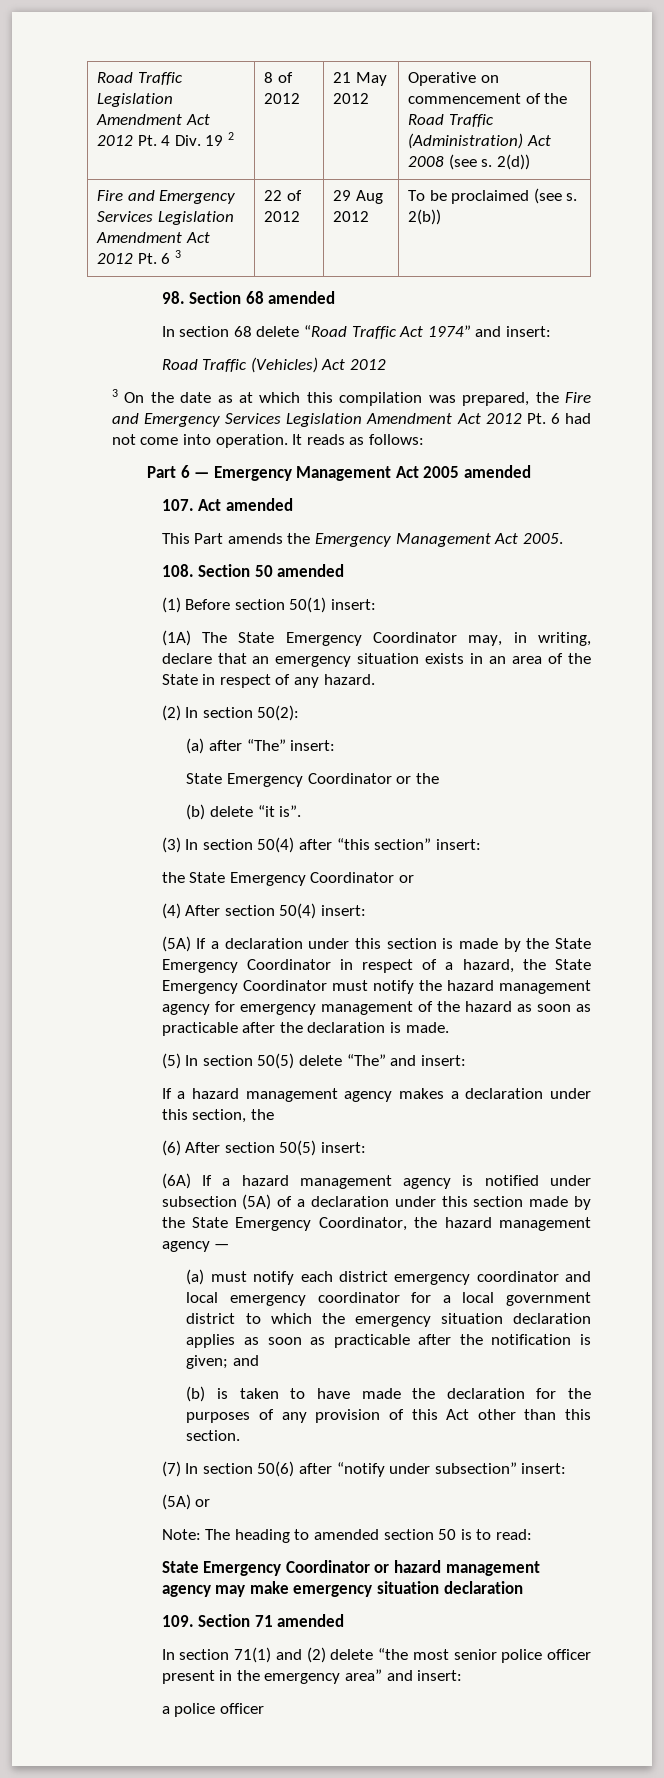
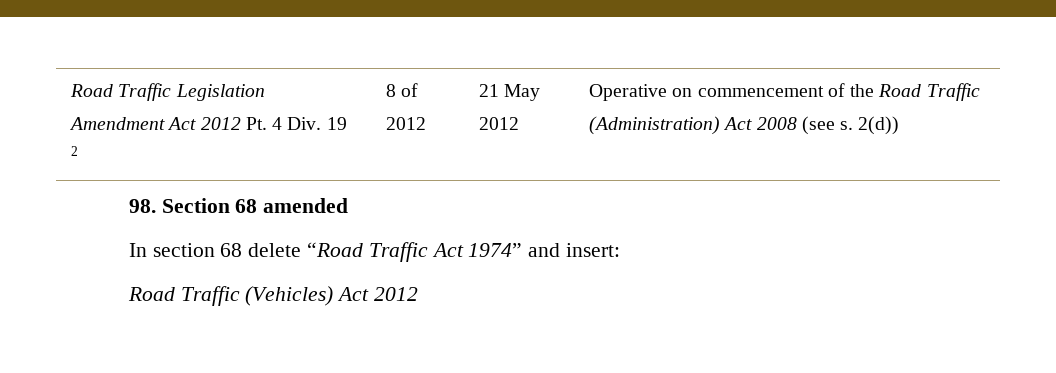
- Fire and Emergency Services Legislation Amendment Act 2012 Pt. 6 3 | 22 of 2012 | 29 Aug 2012 | To be proclaimed (see s. 2(b))
- 3 On the date as at which this compilation was prepared, the Fire and Emergency Services Legislation Amendment Act 2012 Pt. 6 had not come into operation. It reads as follows:
- Part 6 — Emergency Management Act 2005 amended
- 107. Act amended
- This Part amends the Emergency Management Act 2005.
- 108. Section 50 amended
- (1) Before section 50(1) insert:
- (1A) The State Emergency Coordinator may, in writing, declare that an emergency situation exists in an area of the State in respect of any hazard.
- (2) In section 50(2):
- (a) after “The” insert:
- State Emergency Coordinator or the
- (b) delete “it is”.
- (3) In section 50(4) after “this section” insert:
- the State Emergency Coordinator or
- (4) After section 50(4) insert:
- (5A) If a declaration under this section is made by the State Emergency Coordinator in respect of a hazard, the State Emergency Coordinator must notify the hazard management agency for emergency management of the hazard as soon as practicable after the declaration is made.
- (5) In section 50(5) delete “The” and insert:
- If a hazard management agency makes a declaration under this section, the
- (6) After section 50(5) insert:
- (6A) If a hazard management agency is notified under subsection (5A) of a declaration under this section made by the State Emergency Coordinator, the hazard management agency —
- (a) must notify each district emergency coordinator and local emergency coordinator for a local government district to which the emergency situation declaration applies as soon as practicable after the notification is given; and
- (b) is taken to have made the declaration for the purposes of any provision of this Act other than this section.
- (7) In section 50(6) after “notify under subsection” insert:
- (5A) or
- Note: The heading to amended section 50 is to read:
- State Emergency Coordinator or hazard management agency may make emergency situation declaration
- 109. Section 71 amended
- In section 71(1) and (2) delete “the most senior police officer present in the emergency area” and insert:
- a police officer

